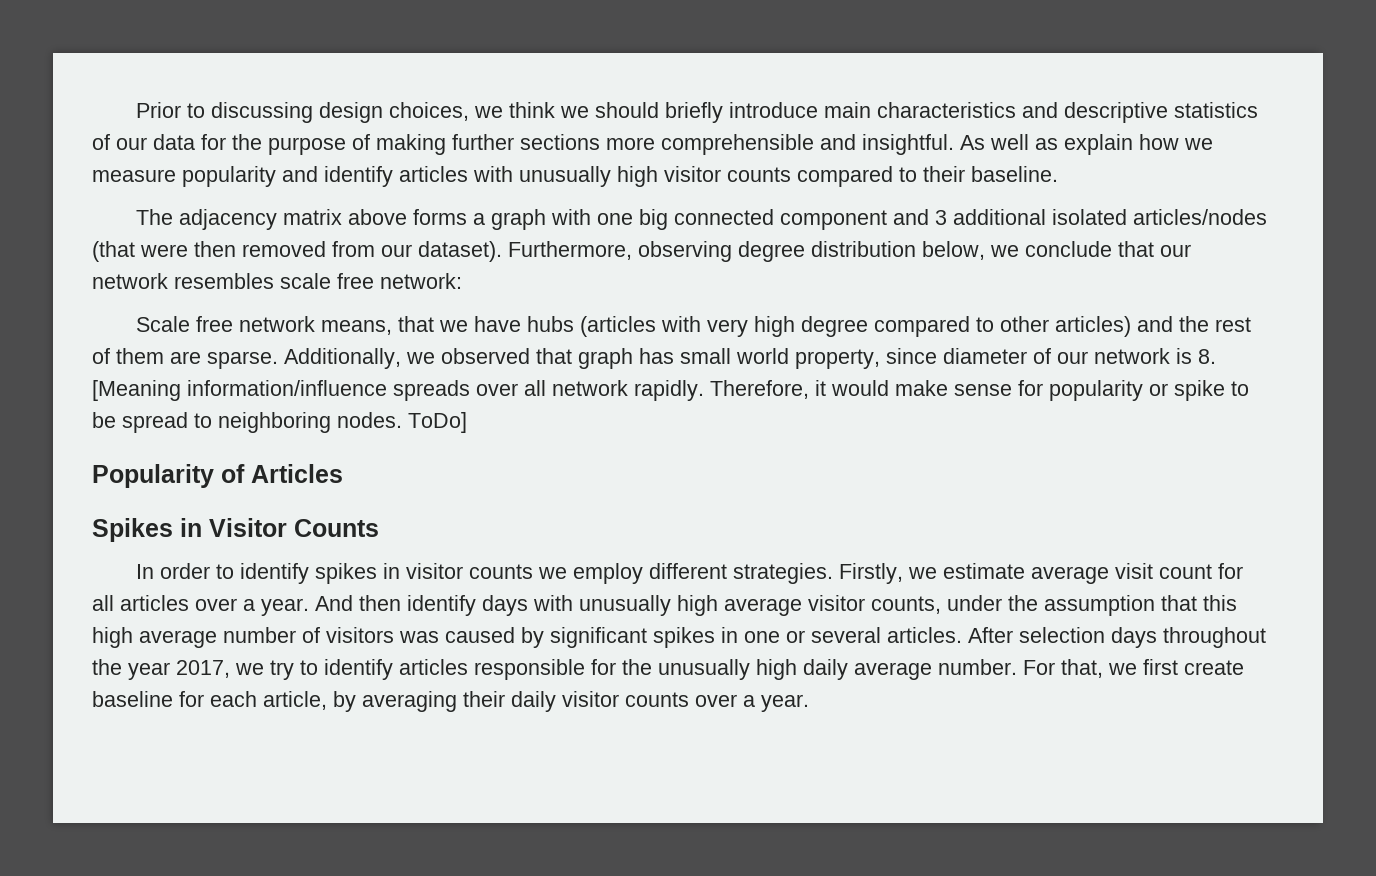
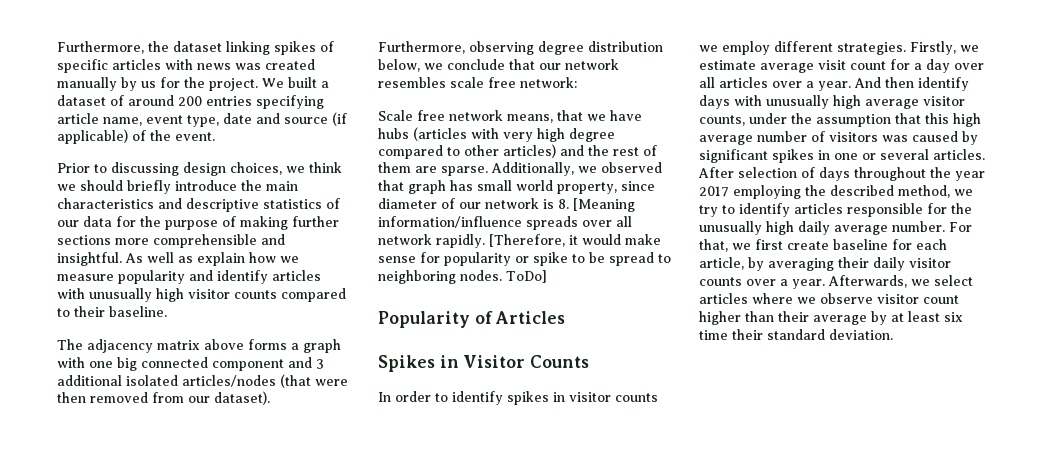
+ Furthermore, the dataset linking spikes of specific articles with news was created manually by us for the project. We built a dataset of around 200 entries specifying article name, event type, date and source (if applicable) of the event.
- Prior to discussing design choices, we think we should briefly introduce main characteristics and descriptive statistics of our data for the purpose of making further sections more comprehensible and insightful.
+ Prior to discussing design choices, we think we should briefly introduce the main characteristics and descriptive statistics of our data for the purpose of making further sections more comprehensible and insightful.
- Therefore, it would make sense for popularity or spike to be spread to neighboring nodes.
+ [Therefore, it would make sense for popularity or spike to be spread to neighboring nodes.
- Firstly, we estimate average visit count for all articles over a year.
+ Firstly, we estimate average visit count for a day over all articles over a year.
- After selection days throughout the year 2017, we try to identify articles responsible for the unusually high daily average number.
+ After selection of days throughout the year 2017 employing the described method, we try to identify articles responsible for the unusually high daily average number.
+ Afterwards, we select articles where we observe visitor count higher than their average by at least six time their standard deviation.

